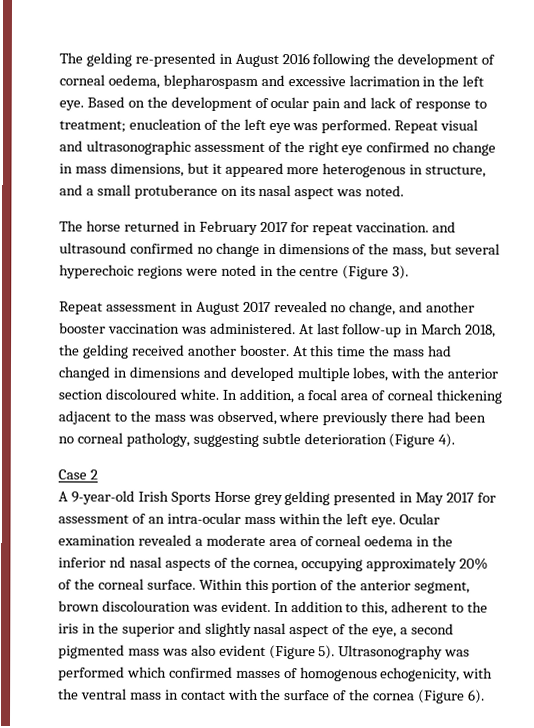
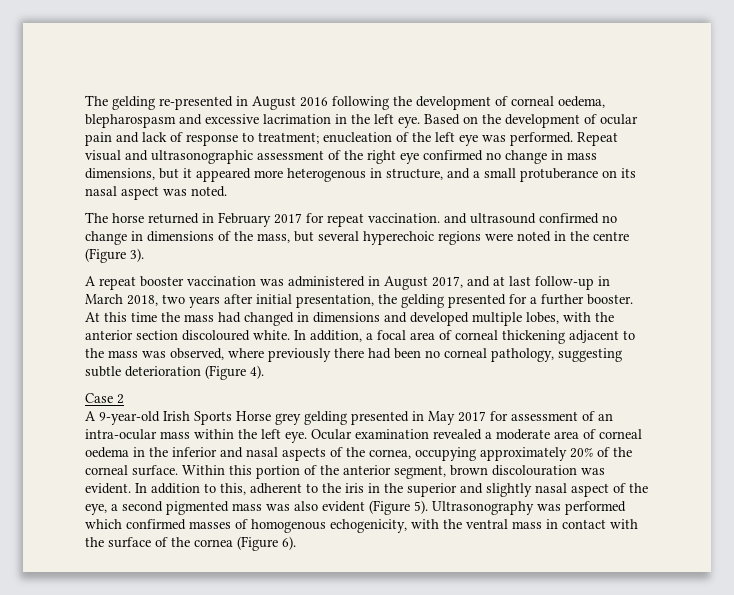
- Repeat assessment in August 2017 revealed no change, and another booster vaccination was administered. At last follow-up in March 2018, the gelding received another booster.
+ A repeat booster vaccination was administered in August 2017, and at last follow-up in March 2018, two years after initial presentation, the gelding presented for a further booster.
- Ocular examination revealed a moderate area of corneal oedema in the inferior nd nasal aspects of the cornea, occupying approximately 20% of the corneal surface.
+ Ocular examination revealed a moderate area of corneal oedema in the inferior and nasal aspects of the cornea, occupying approximately 20% of the corneal surface.

